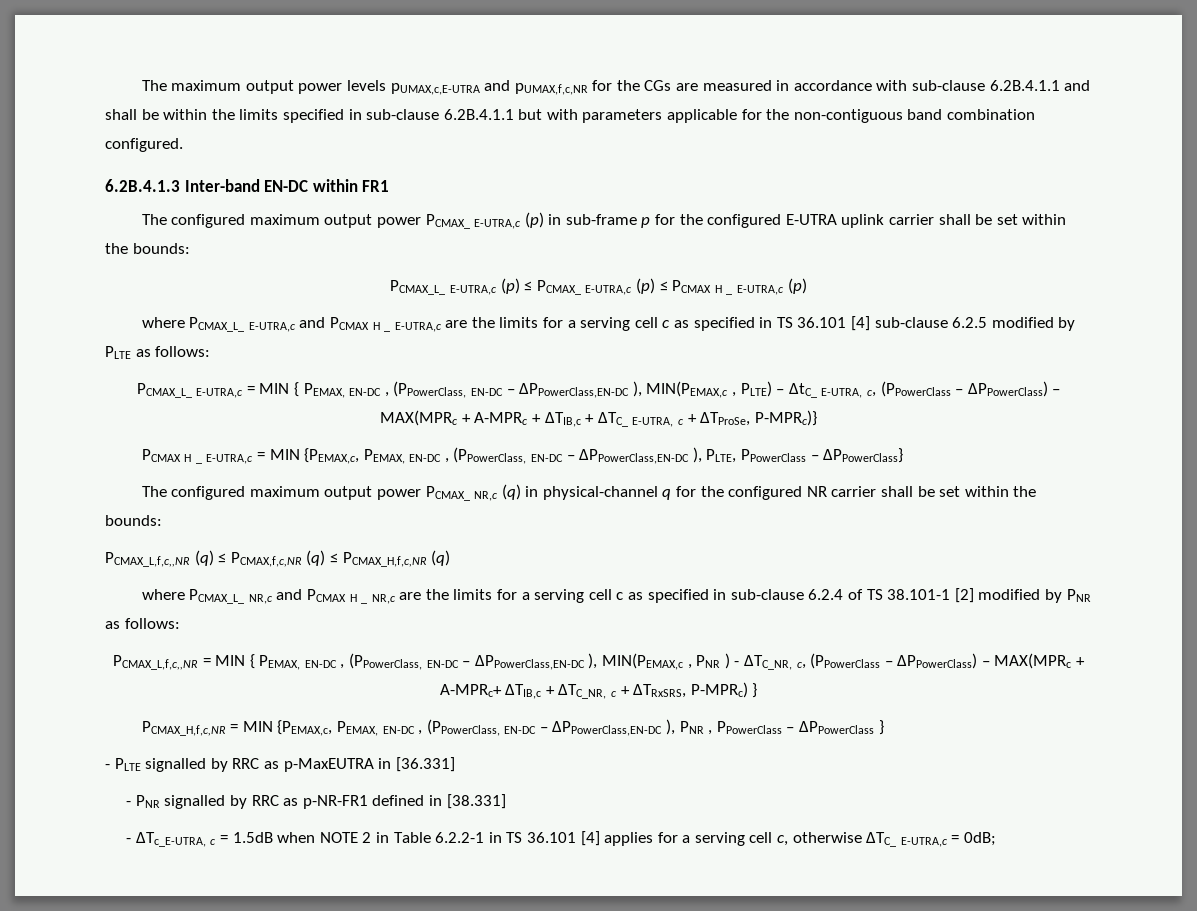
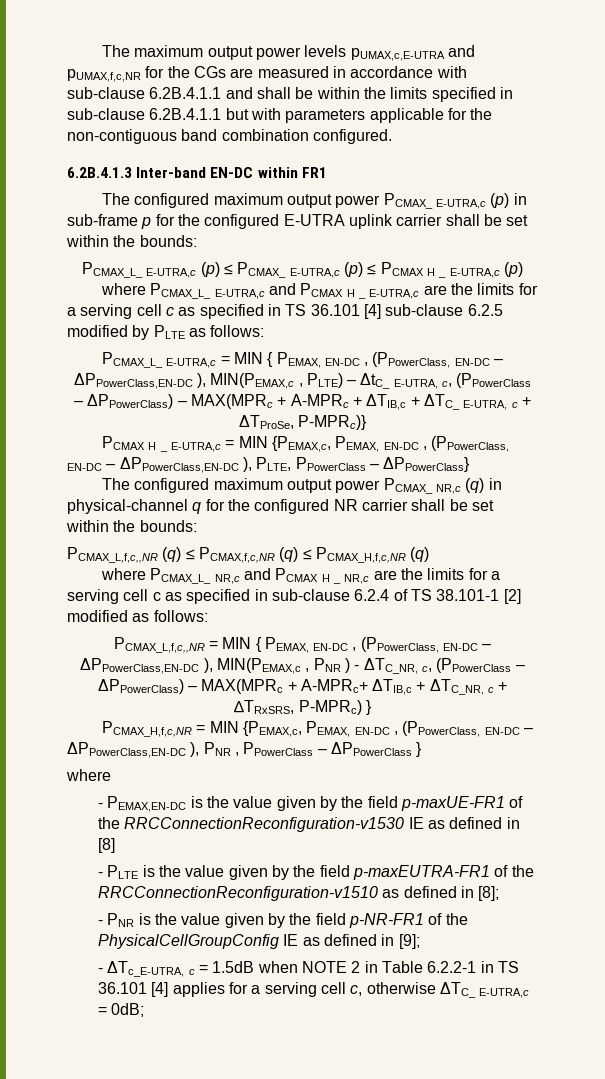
- where PCMAX_L_ NR,c and PCMAX H _ NR,c are the limits for a serving cell c as specified in sub-clause 6.2.4 of TS 38.101-1 [2] modified by PNR as follows:
+ where PCMAX_L_ NR,c and PCMAX H _ NR,c are the limits for a serving cell c as specified in sub-clause 6.2.4 of TS 38.101-1 [2] modified as follows:
  PCMAX_H,f,c,NR = MIN {PEMAX,c, PEMAX, EN-DC , (PPowerClass, EN-DC – ΔPPowerClass,EN-DC ), PNR , PPowerClass – ΔPPowerClass }
- - PLTE signalled by RRC as p-MaxEUTRA in [36.331]
- - PNR signalled by RRC as p-NR-FR1 defined in [38.331]
+ where
+ - PEMAX,EN-DC is the value given by the field p-maxUE-FR1 of the RRCConnectionReconfiguration-v1530 IE as defined in [8]
+ - PLTE is the value given by the field p-maxEUTRA-FR1 of the RRCConnectionReconfiguration-v1510 as defined in [8];
+ - PNR is the value given by the field p-NR-FR1 of the PhysicalCellGroupConfig IE as defined in [9];

